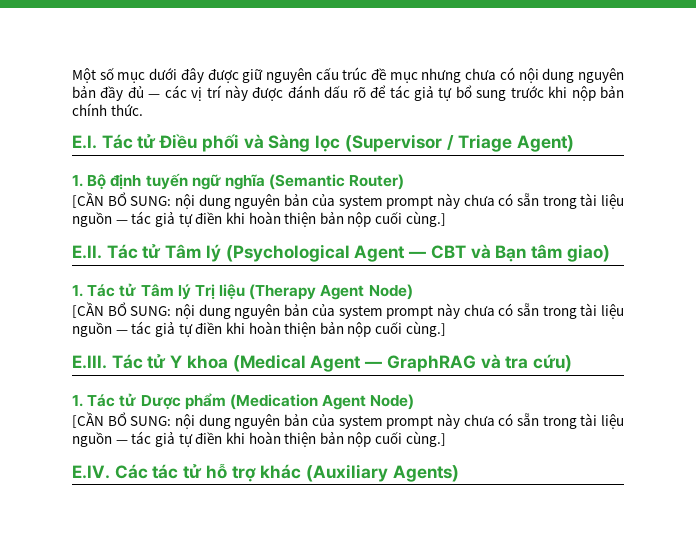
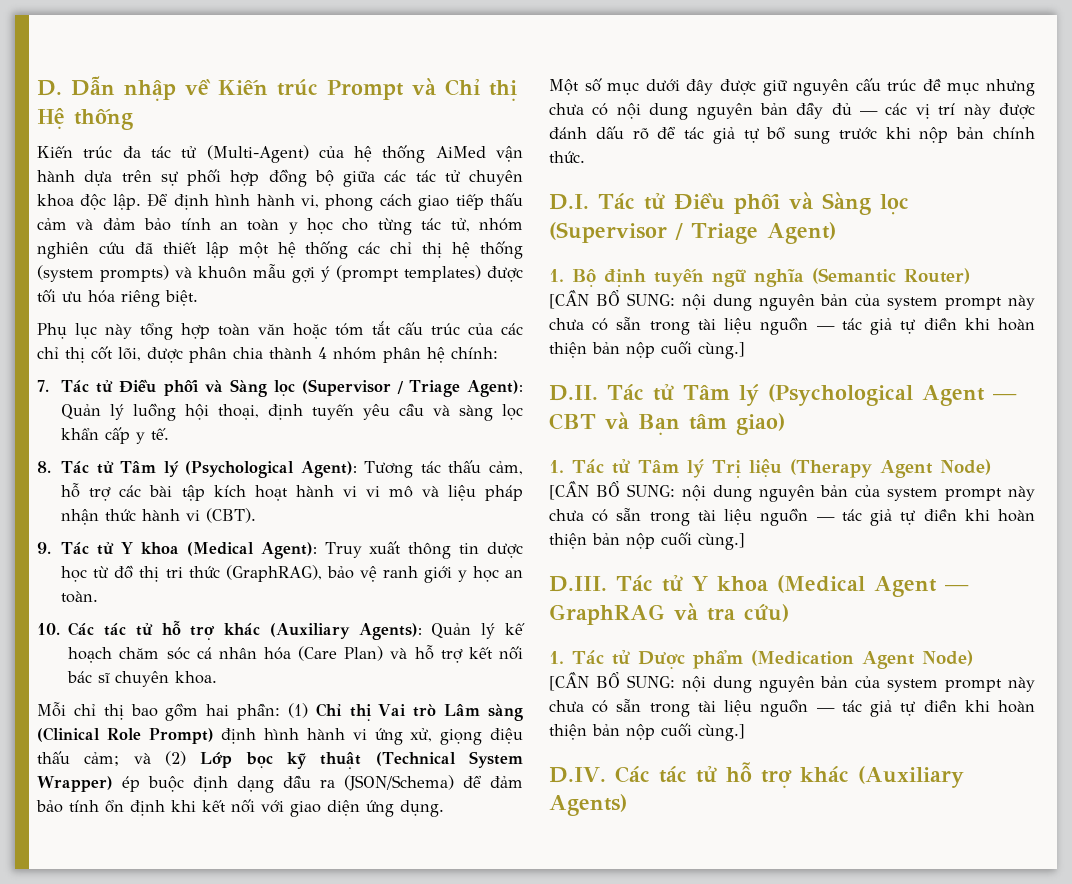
+ D. Dẫn nhập về Kiến trúc Prompt và Chỉ thị Hệ thống
+ Kiến trúc đa tác tử (Multi-Agent) của hệ thống AiMed vận hành dựa trên sự phối hợp đồng bộ giữa các tác tử chuyên khoa độc lập. Để định hình hành vi, phong cách giao tiếp thấu cảm và đảm bảo tính an toàn y học cho từng tác tử, nhóm nghiên cứu đã thiết lập một hệ thống các chỉ thị hệ thống (system prompts) và khuôn mẫu gợi ý (prompt templates) được tối ưu hóa riêng biệt.
+ Phụ lục này tổng hợp toàn văn hoặc tóm tắt cấu trúc của các chỉ thị cốt lõi, được phân chia thành 4 nhóm phân hệ chính:
+ 7. Tác tử Điều phối và Sàng lọc (Supervisor / Triage Agent): Quản lý luồng hội thoại, định tuyến yêu cầu và sàng lọc khẩn cấp y tế.
+ 8. Tác tử Tâm lý (Psychological Agent): Tương tác thấu cảm, hỗ trợ các bài tập kích hoạt hành vi vi mô và liệu pháp nhận thức hành vi (CBT).
+ 9. Tác tử Y khoa (Medical Agent): Truy xuất thông tin dược học từ đồ thị tri thức (GraphRAG), bảo vệ ranh giới y học an toàn.
+ 10. Các tác tử hỗ trợ khác (Auxiliary Agents): Quản lý kế hoạch chăm sóc cá nhân hóa (Care Plan) và hỗ trợ kết nối bác sĩ chuyên khoa.
+ Mỗi chỉ thị bao gồm hai phần: (1) Chỉ thị Vai trò Lâm sàng (Clinical Role Prompt) định hình hành vi ứng xử, giọng điệu thấu cảm; và (2) Lớp bọc kỹ thuật (Technical System Wrapper) ép buộc định dạng đầu ra (JSON/Schema) để đảm bảo tính ổn định khi kết nối với giao diện ứng dụng.
- E.I. Tác tử Điều phối và Sàng lọc (Supervisor / Triage Agent)
+ D.I. Tác tử Điều phối và Sàng lọc (Supervisor / Triage Agent)
- E.II. Tác tử Tâm lý (Psychological Agent — CBT và Bạn tâm giao)
+ D.II. Tác tử Tâm lý (Psychological Agent — CBT và Bạn tâm giao)
- E.III. Tác tử Y khoa (Medical Agent — GraphRAG và tra cứu)
+ D.III. Tác tử Y khoa (Medical Agent — GraphRAG và tra cứu)
- E.IV. Các tác tử hỗ trợ khác (Auxiliary Agents)
+ D.IV. Các tác tử hỗ trợ khác (Auxiliary Agents)

